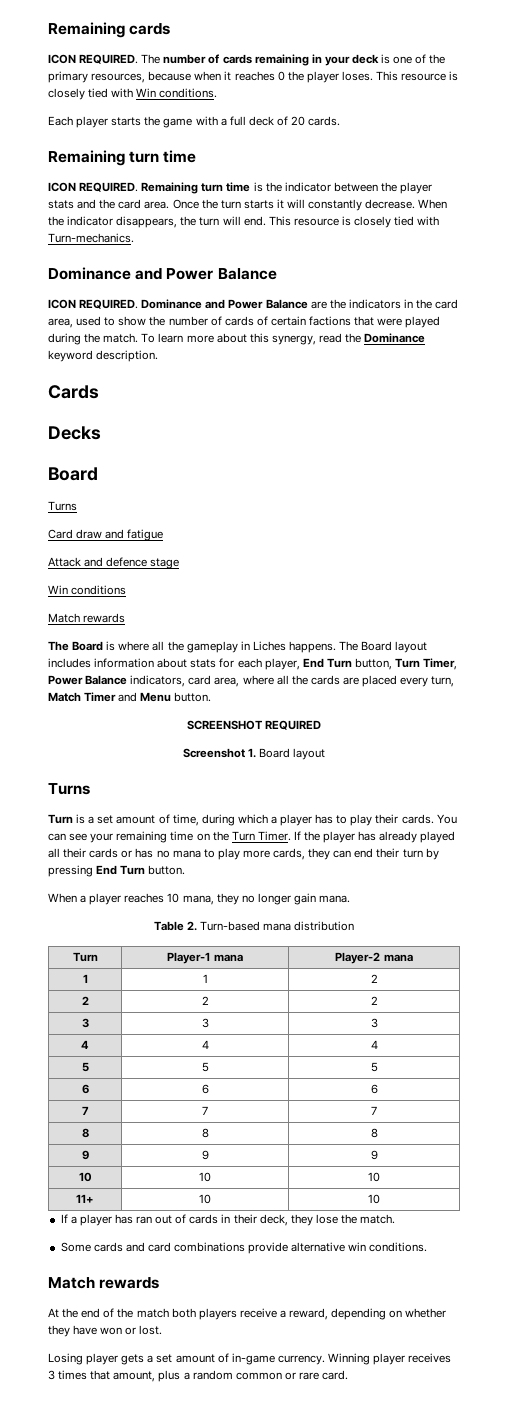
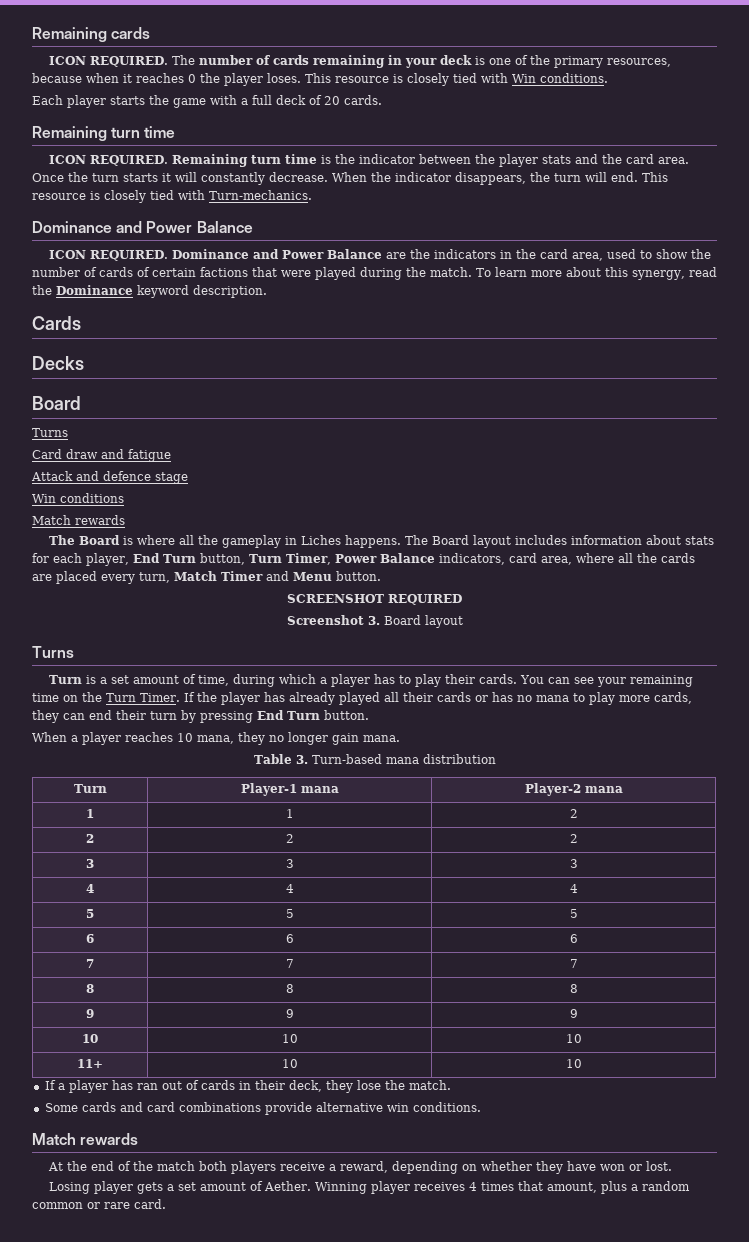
- Screenshot 1. Board layout
+ Screenshot 3. Board layout
- Table 2. Turn-based mana distribution
+ Table 3. Turn-based mana distribution
- Losing player gets a set amount of in-game currency.
+ Losing player gets a set amount of Aether.
- Winning player receives 3 times that amount, plus a random common or rare card.
+ Winning player receives 4 times that amount, plus a random common or rare card.

